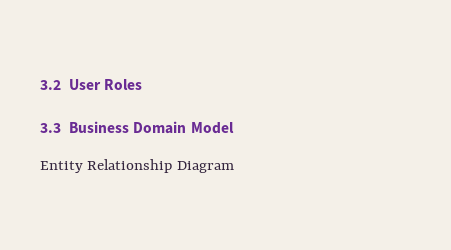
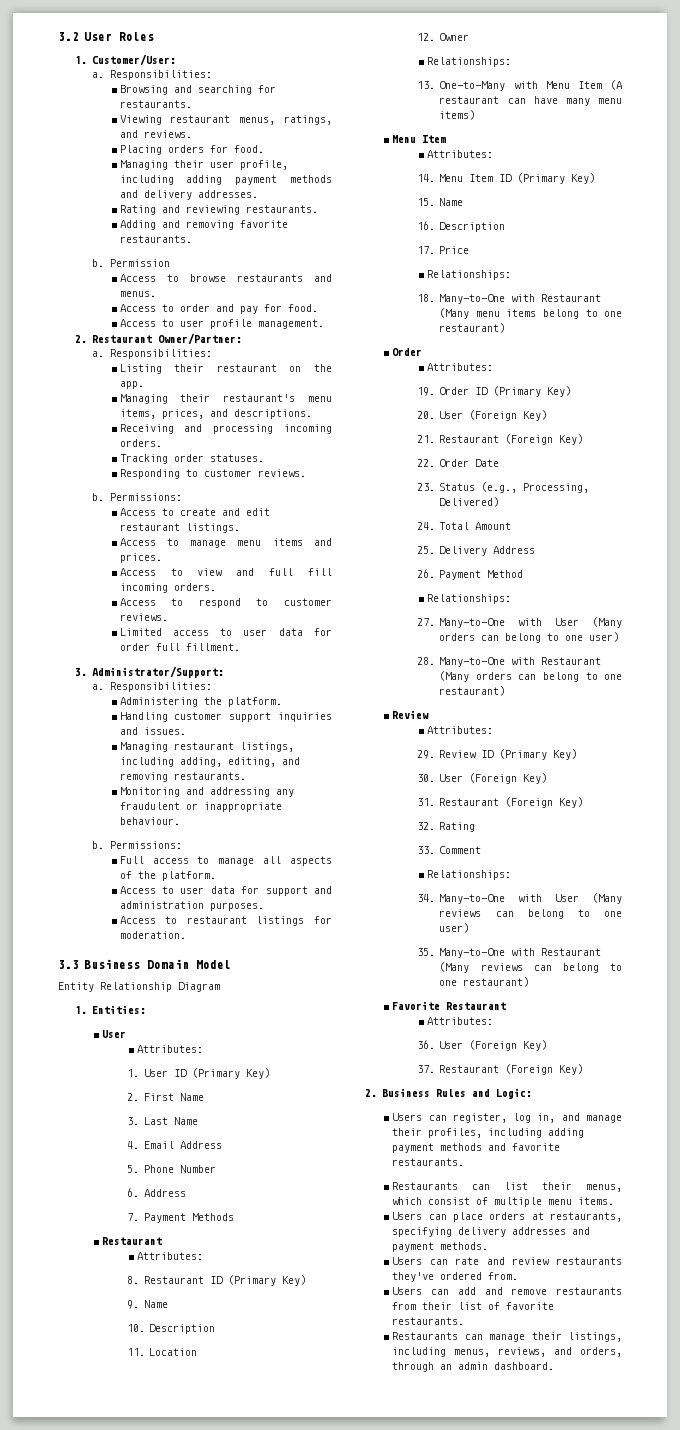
+ 1. Customer/User:
+ a. Responsibilities:
+ Browsing and searching for restaurants.
+ Viewing restaurant menus, ratings, and reviews.
+ Placing orders for food.
+ Managing their user profile, including adding payment methods and delivery addresses.
+ Rating and reviewing restaurants.
+ Adding and removing favorite restaurants.
+ b. Permission
+ Access to browse restaurants and menus.
+ Access to order and pay for food.
+ Access to user profile management.
+ 2. Restaurant Owner/Partner:
+ a. Responsibilities:
+ Listing their restaurant on the app.
+ Managing their restaurant's menu items, prices, and descriptions.
+ Receiving and processing incoming orders.
+ Tracking order statuses.
+ Responding to customer reviews.
+ b. Permissions:
+ Access to create and edit restaurant listings.
+ Access to manage menu items and prices.
+ Access to view and full fill incoming orders.
+ Access to respond to customer reviews.
+ Limited access to user data for order full fillment.
+ 3. Administrator/Support:
+ a. Responsibilities:
+ Administering the platform.
+ Handling customer support inquiries and issues.
+ Managing restaurant listings, including adding, editing, and removing restaurants.
+ Monitoring and addressing any fraudulent or inappropriate behaviour.
+ b. Permissions:
+ Full access to manage all aspects of the platform.
+ Access to user data for support and administration purposes.
+ Access to restaurant listings for moderation.
+ 1. Entities:
+ User
+ Attributes:
+ 1. User ID (Primary Key)
+ 2. First Name
+ 3. Last Name
+ 4. Email Address
+ 5. Phone Number
+ 6. Address
+ 7. Payment Methods
+ Restaurant
+ Attributes:
+ 8. Restaurant ID (Primary Key)
+ 9. Name
+ 10. Description
+ 11. Location
+ 12. Owner
+ Relationships:
+ 13. One-to-Many with Menu Item (A restaurant can have many menu items)
+ Menu Item
+ Attributes:
+ 14. Menu Item ID (Primary Key)
+ 15. Name
+ 16. Description
+ 17. Price
+ Relationships:
+ 18. Many-to-One with Restaurant (Many menu items belong to one restaurant)
+ Order
+ Attributes:
+ 19. Order ID (Primary Key)
+ 20. User (Foreign Key)
+ 21. Restaurant (Foreign Key)
+ 22. Order Date
+ 23. Status (e.g., Processing, Delivered)
+ 24. Total Amount
+ 25. Delivery Address
+ 26. Payment Method
+ Relationships:
+ 27. Many-to-One with User (Many orders can belong to one user)
+ 28. Many-to-One with Restaurant (Many orders can belong to one restaurant)
+ Review
+ Attributes:
+ 29. Review ID (Primary Key)
+ 30. User (Foreign Key)
+ 31. Restaurant (Foreign Key)
+ 32. Rating
+ 33. Comment
+ Relationships:
+ 34. Many-to-One with User (Many reviews can belong to one user)
+ 35. Many-to-One with Restaurant (Many reviews can belong to one restaurant)
+ Favorite Restaurant
+ Attributes:
+ 36. User (Foreign Key)
+ 37. Restaurant (Foreign Key)
+ 2. Business Rules and Logic:
+ Users can register, log in, and manage their profiles, including adding payment methods and favorite restaurants.
+ Restaurants can list their menus, which consist of multiple menu items.
+ Users can place orders at restaurants, specifying delivery addresses and payment methods.
+ Users can rate and review restaurants they've ordered from.
+ Users can add and remove restaurants from their list of favorite restaurants.
+ Restaurants can manage their listings, including menus, reviews, and orders, through an admin dashboard.

